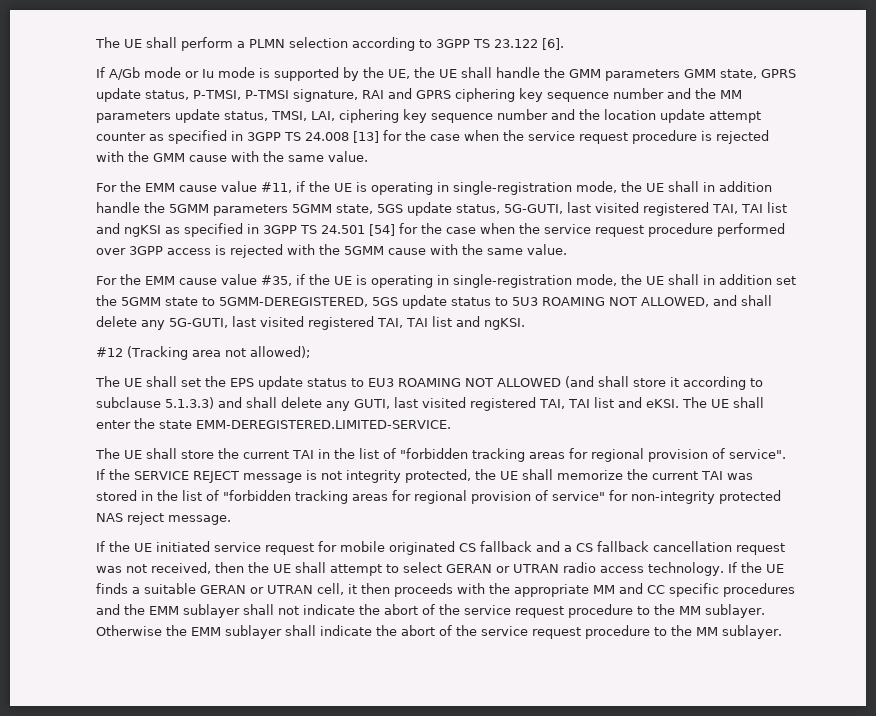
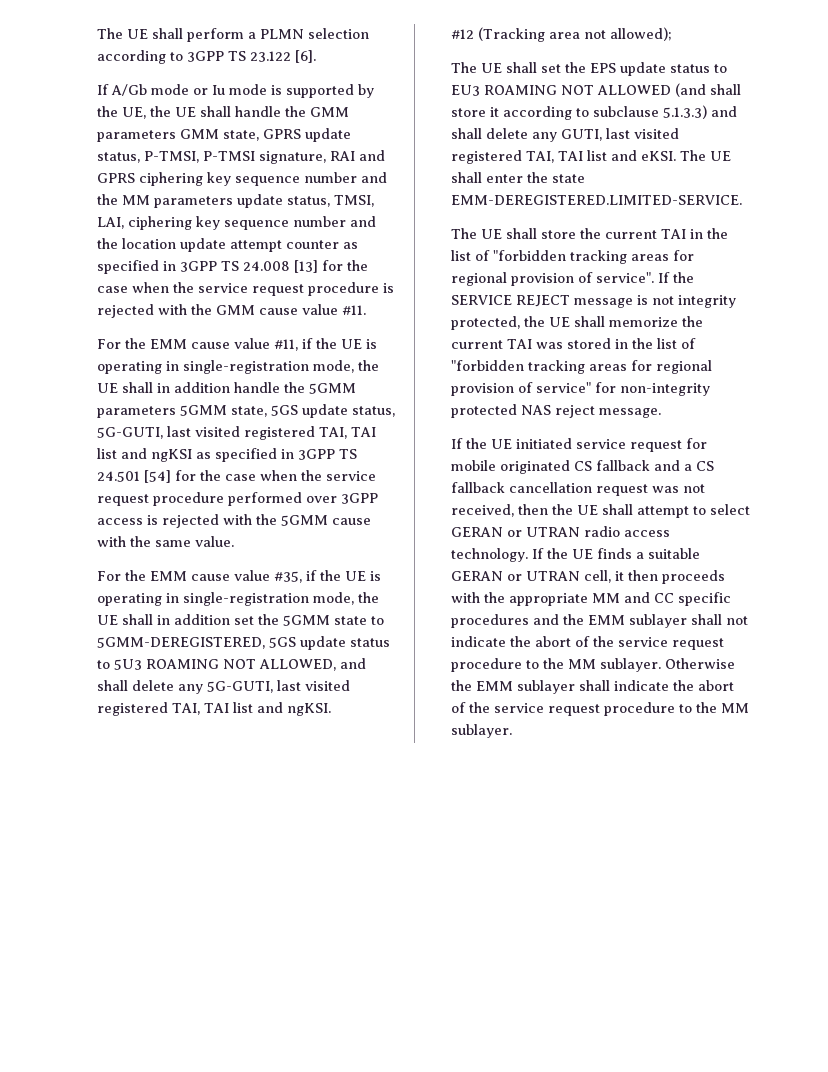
- If A/Gb mode or Iu mode is supported by the UE, the UE shall handle the GMM parameters GMM state, GPRS update status, P-TMSI, P-TMSI signature, RAI and GPRS ciphering key sequence number and the MM parameters update status, TMSI, LAI, ciphering key sequence number and the location update attempt counter as specified in 3GPP TS 24.008 [13] for the case when the service request procedure is rejected with the GMM cause with the same value.
+ If A/Gb mode or Iu mode is supported by the UE, the UE shall handle the GMM parameters GMM state, GPRS update status, P-TMSI, P-TMSI signature, RAI and GPRS ciphering key sequence number and the MM parameters update status, TMSI, LAI, ciphering key sequence number and the location update attempt counter as specified in 3GPP TS 24.008 [13] for the case when the service request procedure is rejected with the GMM cause value #11.

